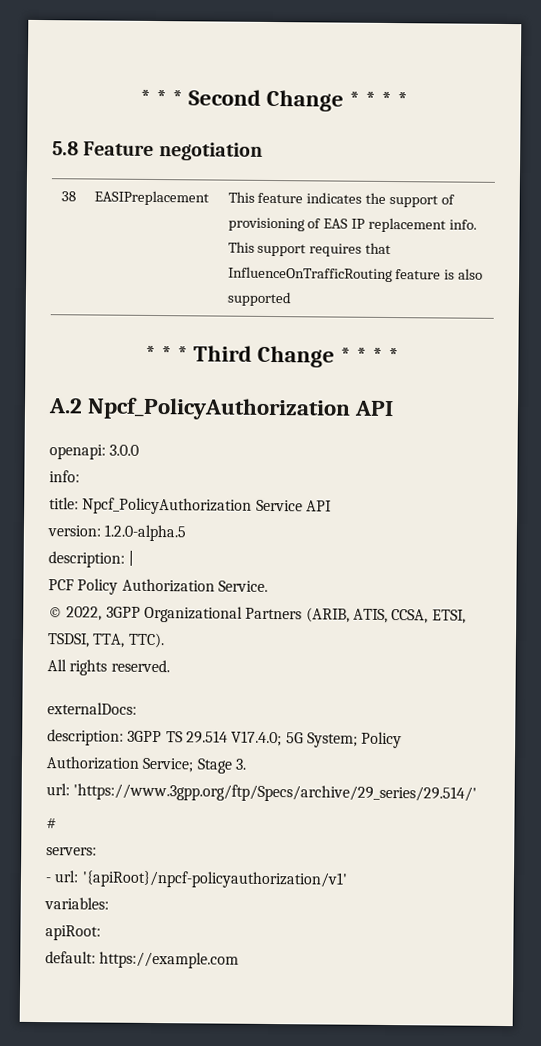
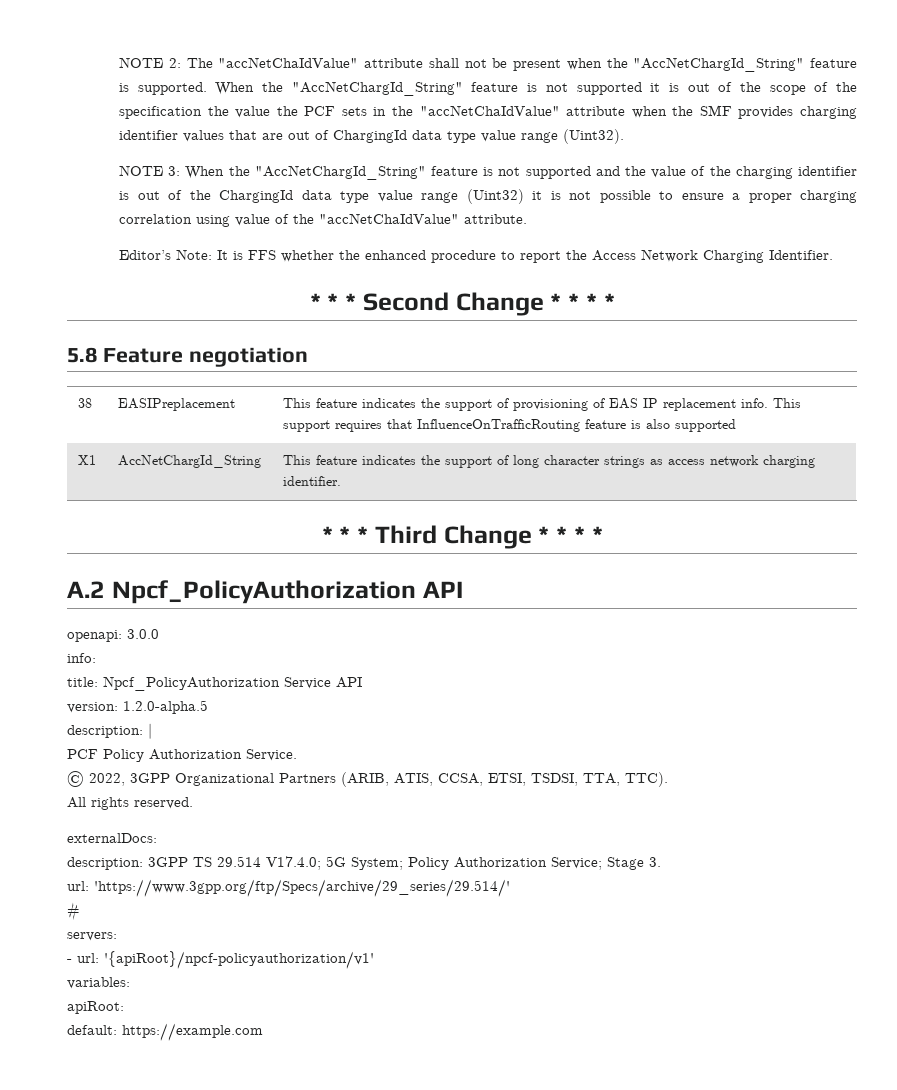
+ NOTE 2: The "accNetChaIdValue" attribute shall not be present when the "AccNetChargId_String" feature is supported. When the "AccNetChargId_String" feature is not supported it is out of the scope of the specification the value the PCF sets in the "accNetChaIdValue" attribute when the SMF provides charging identifier values that are out of ChargingId data type value range (Uint32).
+ NOTE 3: When the "AccNetChargId_String" feature is not supported and the value of the charging identifier is out of the ChargingId data type value range (Uint32) it is not possible to ensure a proper charging correlation using value of the "accNetChaIdValue" attribute.
+ Editor’s Note: It is FFS whether the enhanced procedure to report the Access Network Charging Identifier.
+ X1 | AccNetChargId_String | This feature indicates the support of long character strings as access network charging identifier.

